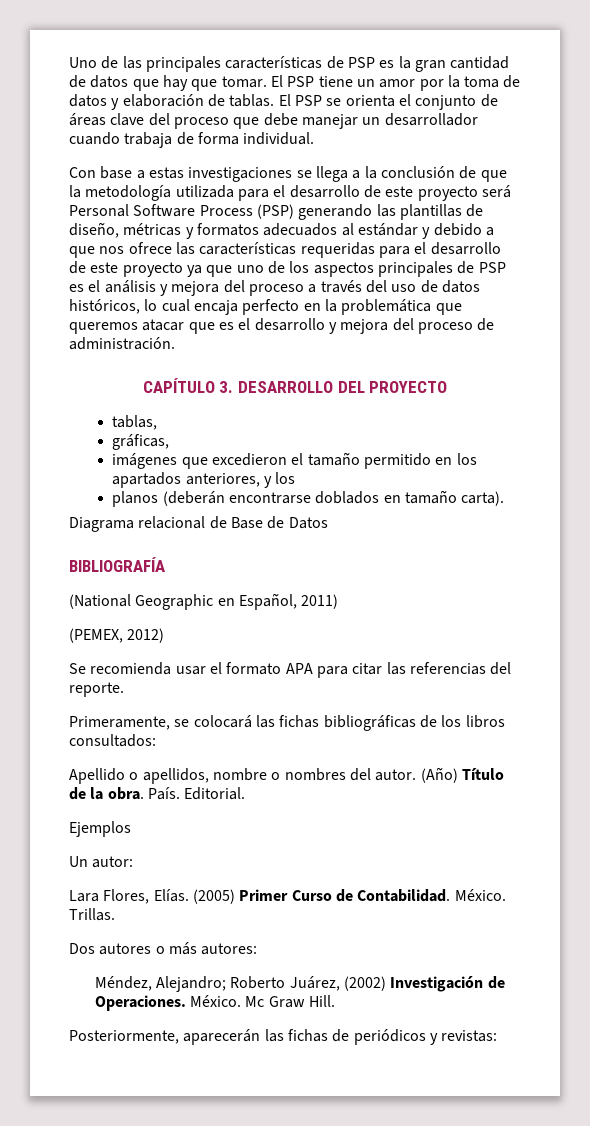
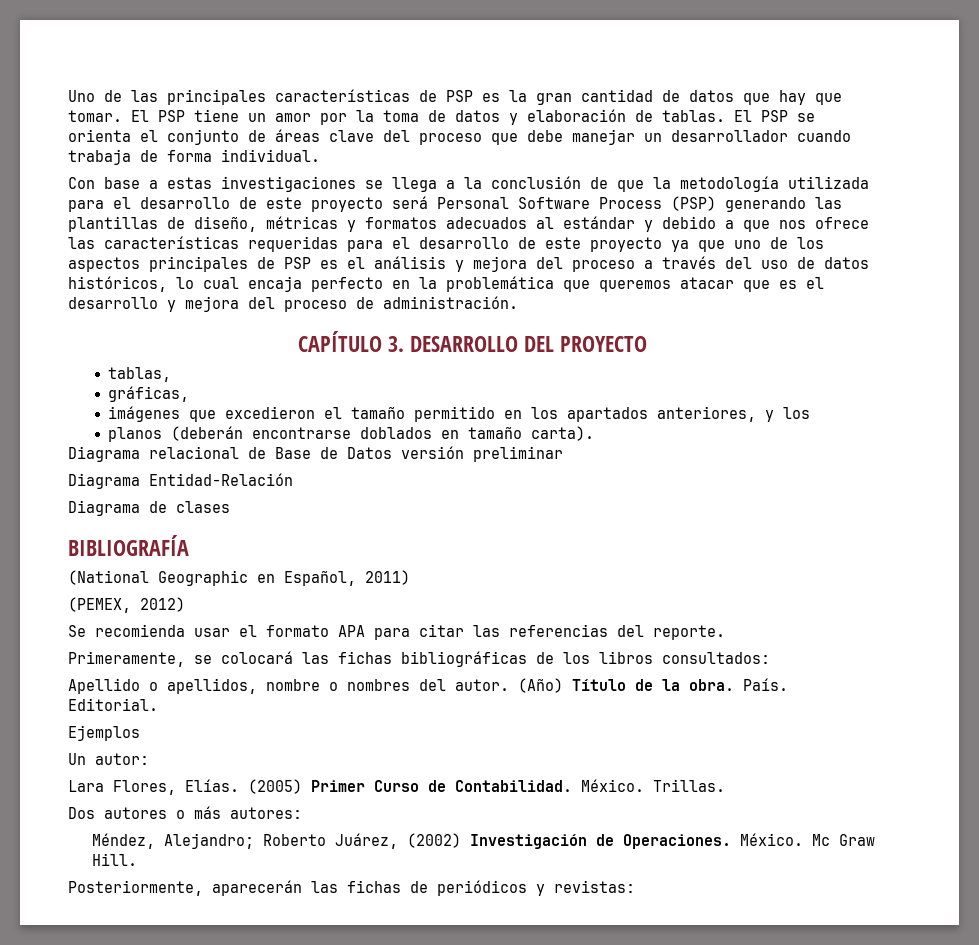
- Diagrama relacional de Base de Datos
+ Diagrama relacional de Base de Datos versión preliminar
+ Diagrama Entidad-Relación
+ Diagrama de clases

